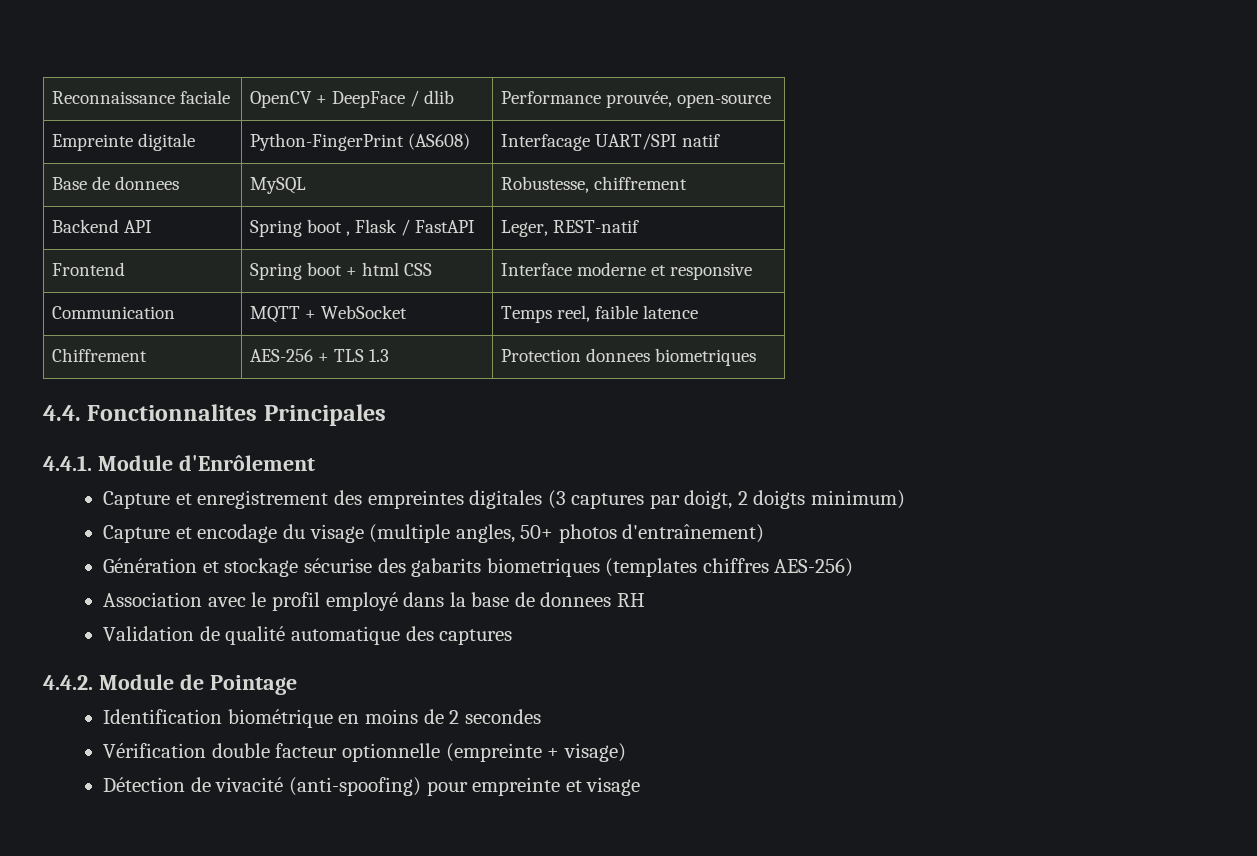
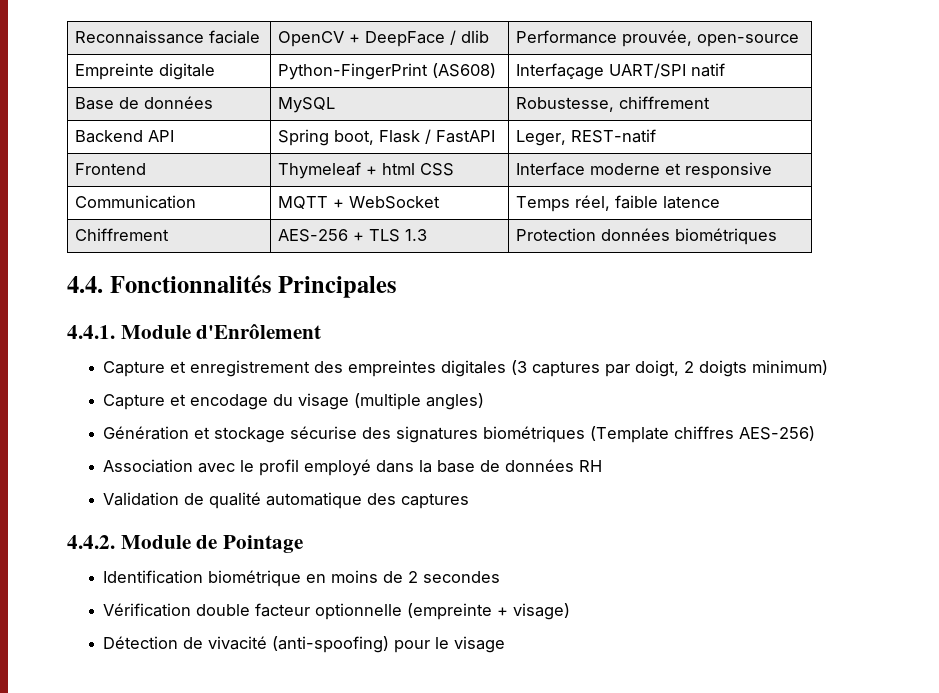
- Empreinte digitale | Python-FingerPrint (AS608) | Interfacage UART/SPI natif
+ Empreinte digitale | Python-FingerPrint (AS608) | Interfaçage UART/SPI natif
- Base de donnees | MySQL | Robustesse, chiffrement
+ Base de données | MySQL | Robustesse, chiffrement
- Backend API | Spring boot , Flask / FastAPI | Leger, REST-natif
+ Backend API | Spring boot, Flask / FastAPI | Leger, REST-natif
- Frontend | Spring boot + html CSS | Interface moderne et responsive
+ Frontend | Thymeleaf + html CSS | Interface moderne et responsive
- Communication | MQTT + WebSocket | Temps reel, faible latence
+ Communication | MQTT + WebSocket | Temps réel, faible latence
- Chiffrement | AES-256 + TLS 1.3 | Protection donnees biometriques
+ Chiffrement | AES-256 + TLS 1.3 | Protection données biométriques
- 4.4. Fonctionnalites Principales
+ 4.4. Fonctionnalités Principales
- Capture et encodage du visage (multiple angles, 50+ photos d'entraînement)
+ Capture et encodage du visage (multiple angles)
- Génération et stockage sécurise des gabarits biometriques (templates chiffres AES-256)
+ Génération et stockage sécurise des signatures biométriques (Template chiffres AES-256)
- Association avec le profil employé dans la base de donnees RH
+ Association avec le profil employé dans la base de données RH
- Détection de vivacité (anti-spoofing) pour empreinte et visage
+ Détection de vivacité (anti-spoofing) pour le visage

